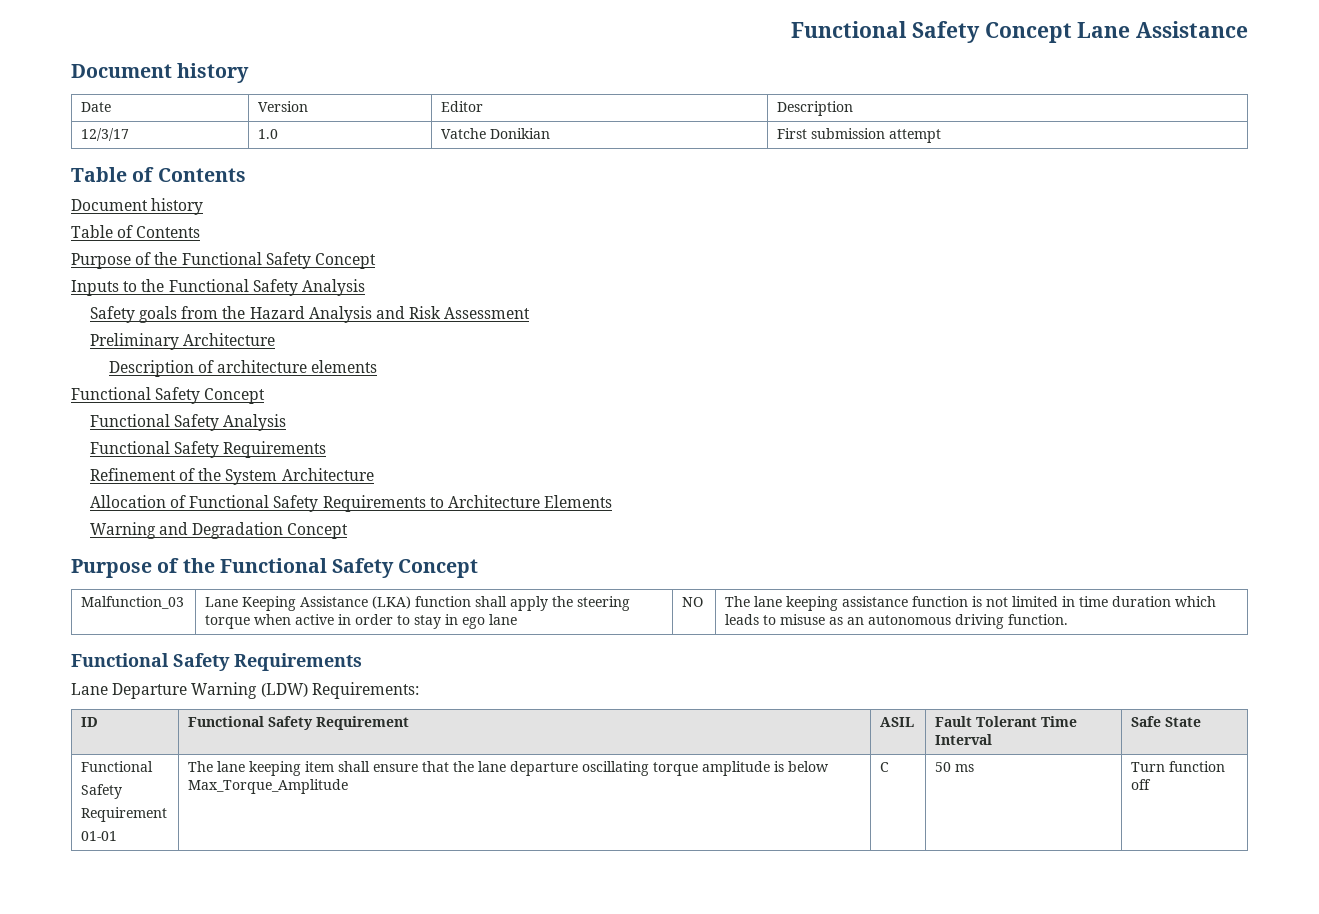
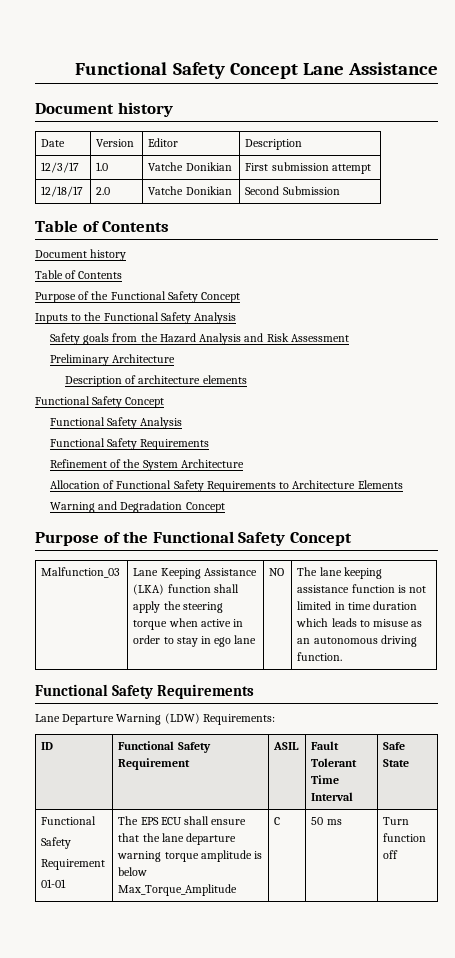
+ 12/18/17 | 2.0 | Vatche Donikian | Second Submission
  ID | Functional Safety Requirement | ASIL | Fault Tolerant Time Interval | Safe State
  Functional
  Safety
  Requirement
- 01-01 | The lane keeping item shall ensure that the lane departure oscillating torque amplitude is below Max_Torque_Amplitude | C | 50 ms | Turn function off
+ 01-01 | The EPS ECU shall ensure that the lane departure warning torque amplitude is below Max_Torque_Amplitude | C | 50 ms | Turn function off

